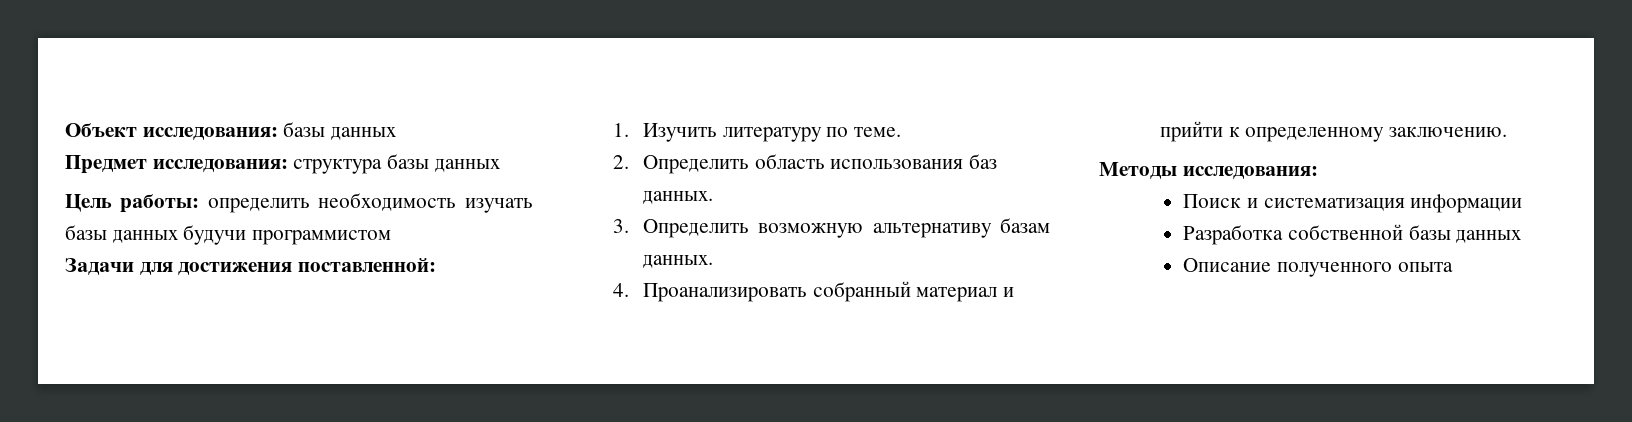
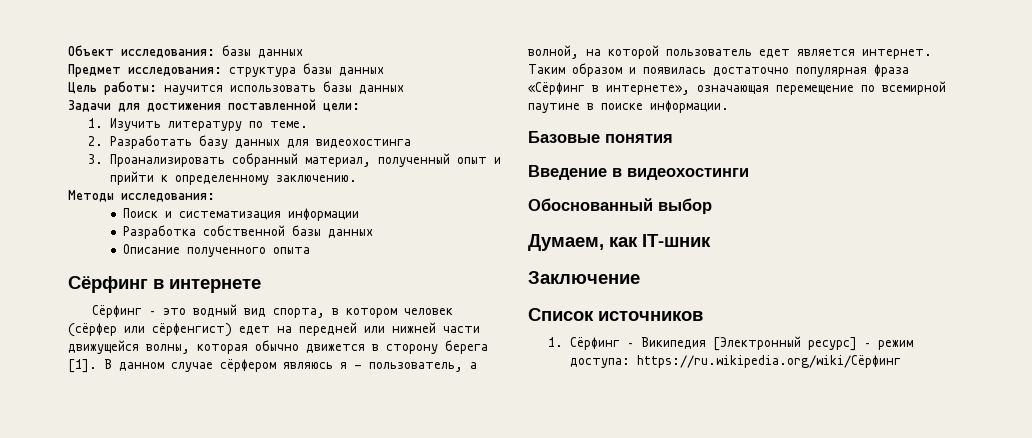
- Цель работы: определить необходимость изучать базы данных будучи программистом
+ Цель работы: научится использовать базы данных
- Задачи для достижения поставленной:
+ Задачи для достижения поставленной цели:
- 2. Определить область использования баз данных.
- 3. Определить возможную альтернативу базам данных.
- 4. Проанализировать собранный материал и прийти к определенному заключению.
+ 2. Разработать базу данных для видеохостинга
+ 3. Проанализировать собранный материал, полученный опыт и прийти к определенному заключению.
+ Сёрфинг в интернете
+ Сёрфинг – это водный вид спорта, в котором человек (сёрфер или сёрфенгист) едет на передней или нижней части движущейся волны, которая обычно движется в сторону берега [1]. В данном случае сёрфером являюсь я - пользователь, а волной, на которой пользователь едет является интернет. Таким образом и появилась достаточно популярная фраза «Сёрфинг в интернете», означающая перемещение по всемирной паутине в поиске информации.
+ Базовые понятия
+ Введение в видеохостинги
+ Обоснованный выбор
+ Думаем, как IT-шник
+ Заключение
+ Список источников
+ 1. Сёрфинг – Википедия [Электронный ресурс] – режим доступа: https://ru.wikipedia.org/wiki/Сёрфинг

